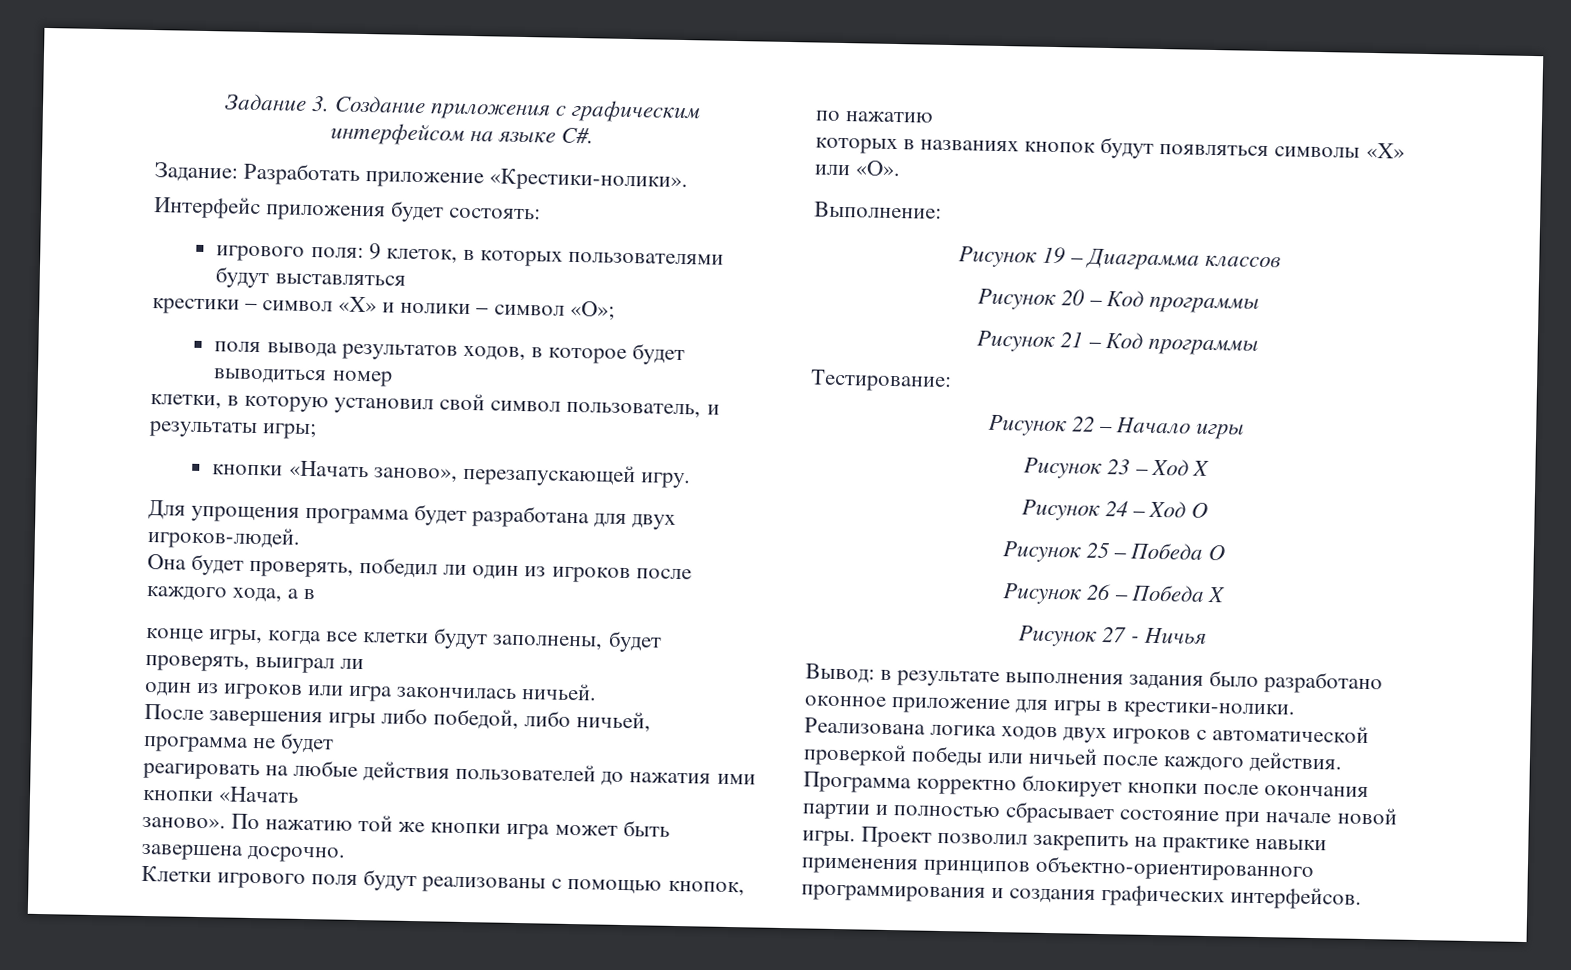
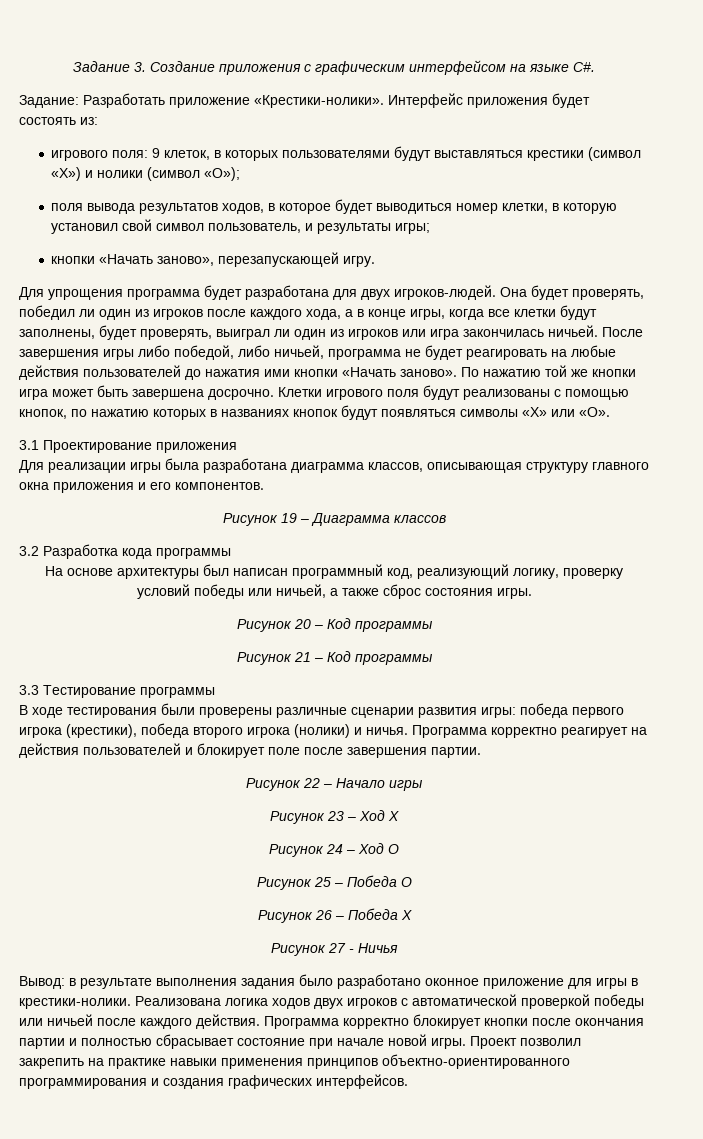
- Задание: Разработать приложение «Крестики-нолики».
- Интерфейс приложения будет состоять:
+ Задание: Разработать приложение «Крестики-нолики». Интерфейс приложения будет состоять из:
- игрового поля: 9 клеток, в которых пользователями будут выставляться
- крестики – символ «X» и нолики – символ «O»;
+ игрового поля: 9 клеток, в которых пользователями будут выставляться крестики (символ «X») и нолики (символ «O»);
- поля вывода результатов ходов, в которое будет выводиться номер
- клетки, в которую установил свой символ пользователь, и результаты игры;
+ поля вывода результатов ходов, в которое будет выводиться номер клетки, в которую установил свой символ пользователь, и результаты игры;
- Для упрощения программа будет разработана для двух игроков-людей.
- Она будет проверять, победил ли один из игроков после каждого хода, а в
- конце игры, когда все клетки будут заполнены, будет проверять, выиграл ли
- один из игроков или игра закончилась ничьей.
- После завершения игры либо победой, либо ничьей, программа не будет
- реагировать на любые действия пользователей до нажатия ими кнопки «Начать
- заново».
+ Для упрощения программа будет разработана для двух игроков-людей. Она будет проверять, победил ли один из игроков после каждого хода, а в конце игры, когда все клетки будут заполнены, будет проверять, выиграл ли один из игроков или игра закончилась ничьей. После завершения игры либо победой, либо ничьей, программа не будет реагировать на любые действия пользователей до нажатия ими кнопки «Начать заново».
- По нажатию той же кнопки игра может быть завершена досрочно.
- Клетки игрового поля будут реализованы с помощью кнопок, по нажатию
- которых в названиях кнопок будут появляться символы «X» или «O».
+ По нажатию той же кнопки игра может быть завершена досрочно. Клетки игрового поля будут реализованы с помощью кнопок, по нажатию которых в названиях кнопок будут появляться символы «X» или «O».
- Выполнение:
+ 3.1 Проектирование приложения
+ Для реализации игры была разработана диаграмма классов, описывающая структуру главного окна приложения и его компонентов.
+ 3.2 Разработка кода программы
+ На основе архитектуры был написан программный код, реализующий логику, проверку условий победы или ничьей, а также сброс состояния игры.
- Тестирование:
+ 3.3 Тестирование программы
+ В ходе тестирования были проверены различные сценарии развития игры: победа первого игрока (крестики), победа второго игрока (нолики) и ничья. Программа корректно реагирует на действия пользователей и блокирует поле после завершения партии.

